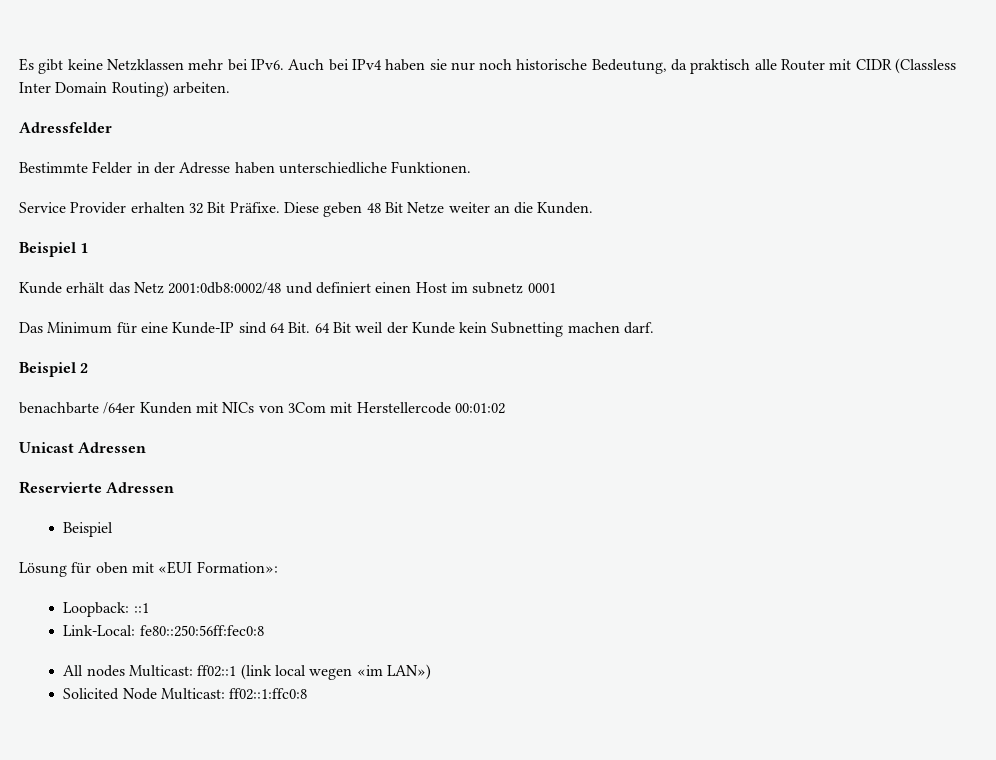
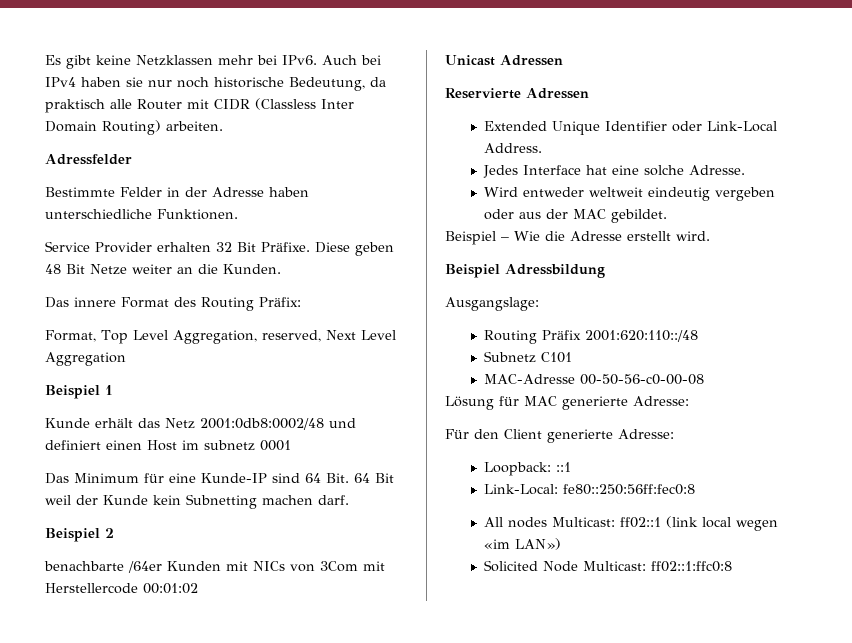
+ Das innere Format des Routing Präfix:
+ Format, Top Level Aggregation, reserved, Next Level Aggregation
  Reservierte Adressen
- Beispiel
- Lösung für oben mit «EUI Formation»:
+ Extended Unique Identifier oder Link-Local Address.
+ Jedes Interface hat eine solche Adresse.
+ Wird entweder weltweit eindeutig vergeben oder aus der MAC gebildet.
+ Beispiel – Wie die Adresse erstellt wird.
+ Beispiel Adressbildung
+ Ausgangslage:
+ Routing Präfix 2001:620:110::/48
+ Subnetz C101
+ MAC-Adresse 00-50-56-c0-00-08
+ Lösung für MAC generierte Adresse:
+ Für den Client generierte Adresse:

